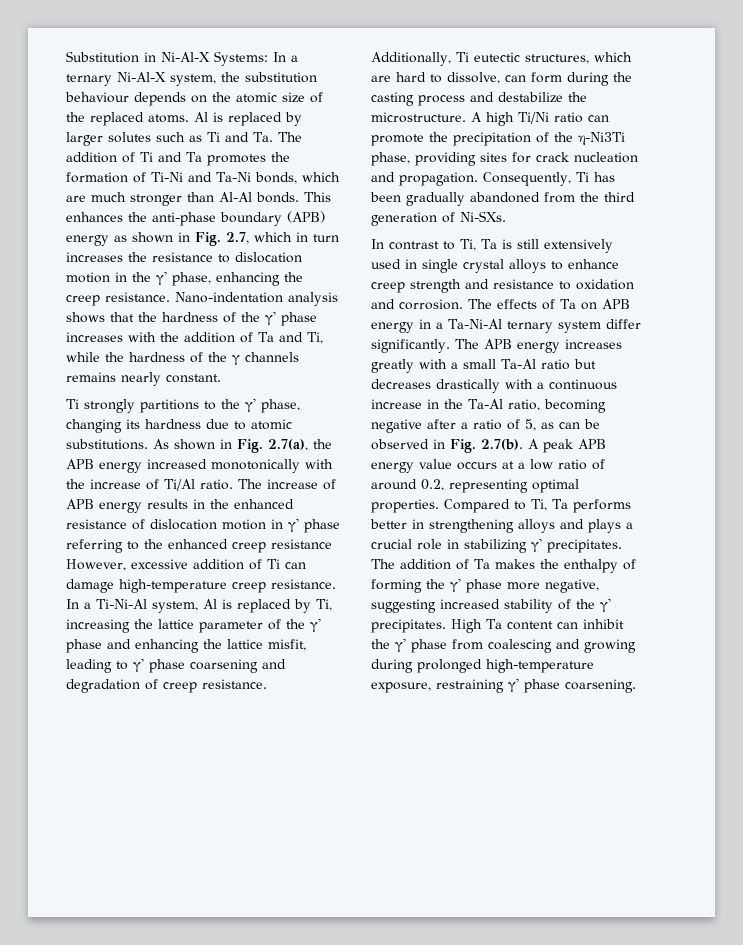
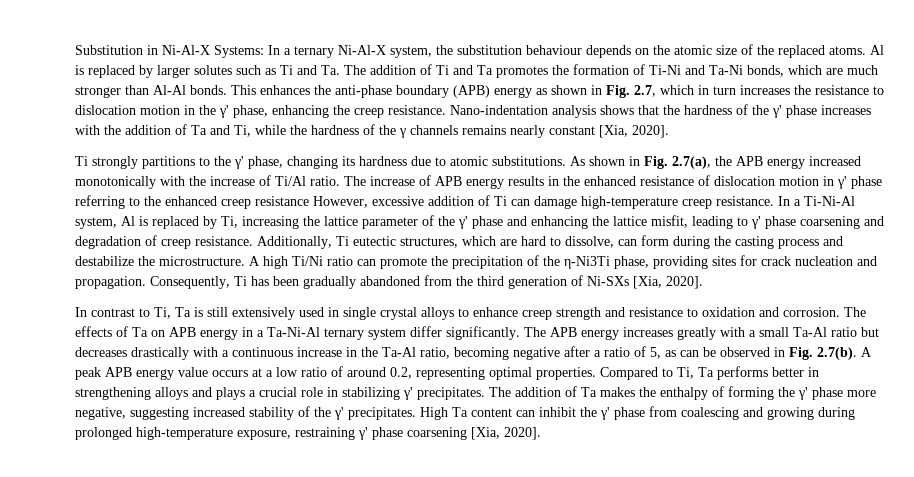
- Nano-indentation analysis shows that the hardness of the γ' phase increases with the addition of Ta and Ti, while the hardness of the γ channels remains nearly constant.
+ Nano-indentation analysis shows that the hardness of the γ' phase increases with the addition of Ta and Ti, while the hardness of the γ channels remains nearly constant [Xia, 2020].
- Consequently, Ti has been gradually abandoned from the third generation of Ni-SXs.
+ Consequently, Ti has been gradually abandoned from the third generation of Ni-SXs [Xia, 2020].
- High Ta content can inhibit the γ' phase from coalescing and growing during prolonged high-temperature exposure, restraining γ' phase coarsening.
+ High Ta content can inhibit the γ' phase from coalescing and growing during prolonged high-temperature exposure, restraining γ' phase coarsening [Xia, 2020].

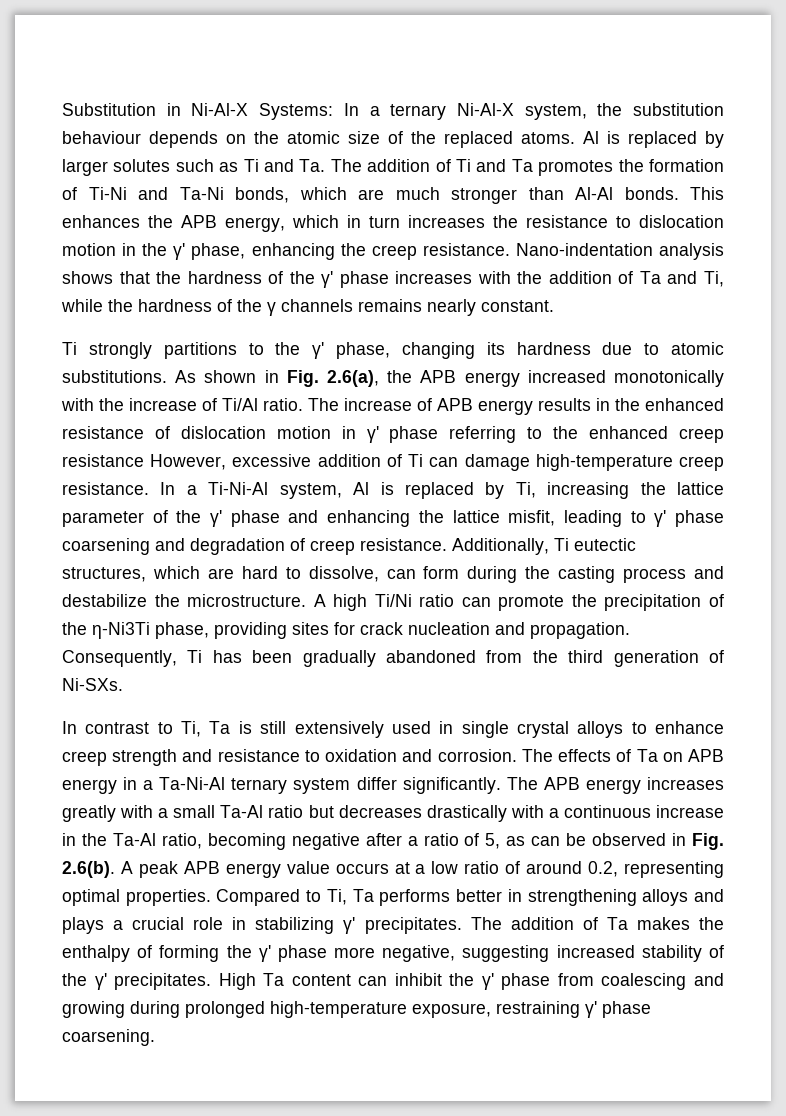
- This enhances the anti-phase boundary (APB) energy as shown in Fig. 2.7, which in turn increases the resistance to dislocation motion in the γ' phase, enhancing the creep resistance.
+ This enhances the APB energy, which in turn increases the resistance to dislocation motion in the γ' phase, enhancing the creep resistance.
- Nano-indentation analysis shows that the hardness of the γ' phase increases with the addition of Ta and Ti, while the hardness of the γ channels remains nearly constant [Xia, 2020].
+ Nano-indentation analysis shows that the hardness of the γ' phase increases with the addition of Ta and Ti, while the hardness of the γ channels remains nearly constant.
- As shown in Fig. 2.7(a), the APB energy increased monotonically with the increase of Ti/Al ratio.
+ As shown in Fig. 2.6(a), the APB energy increased monotonically with the increase of Ti/Al ratio.
- Consequently, Ti has been gradually abandoned from the third generation of Ni-SXs [Xia, 2020].
+ Consequently, Ti has been gradually abandoned from the third generation of Ni-SXs.
- The APB energy increases greatly with a small Ta-Al ratio but decreases drastically with a continuous increase in the Ta-Al ratio, becoming negative after a ratio of 5, as can be observed in Fig. 2.7(b). A peak APB energy value occurs at a low ratio of around 0.2, representing optimal properties.
+ The APB energy increases greatly with a small Ta-Al ratio but decreases drastically with a continuous increase in the Ta-Al ratio, becoming negative after a ratio of 5, as can be observed in Fig. 2.6(b). A peak APB energy value occurs at a low ratio of around 0.2, representing optimal properties.
- High Ta content can inhibit the γ' phase from coalescing and growing during prolonged high-temperature exposure, restraining γ' phase coarsening [Xia, 2020].
+ High Ta content can inhibit the γ' phase from coalescing and growing during prolonged high-temperature exposure, restraining γ' phase coarsening.

